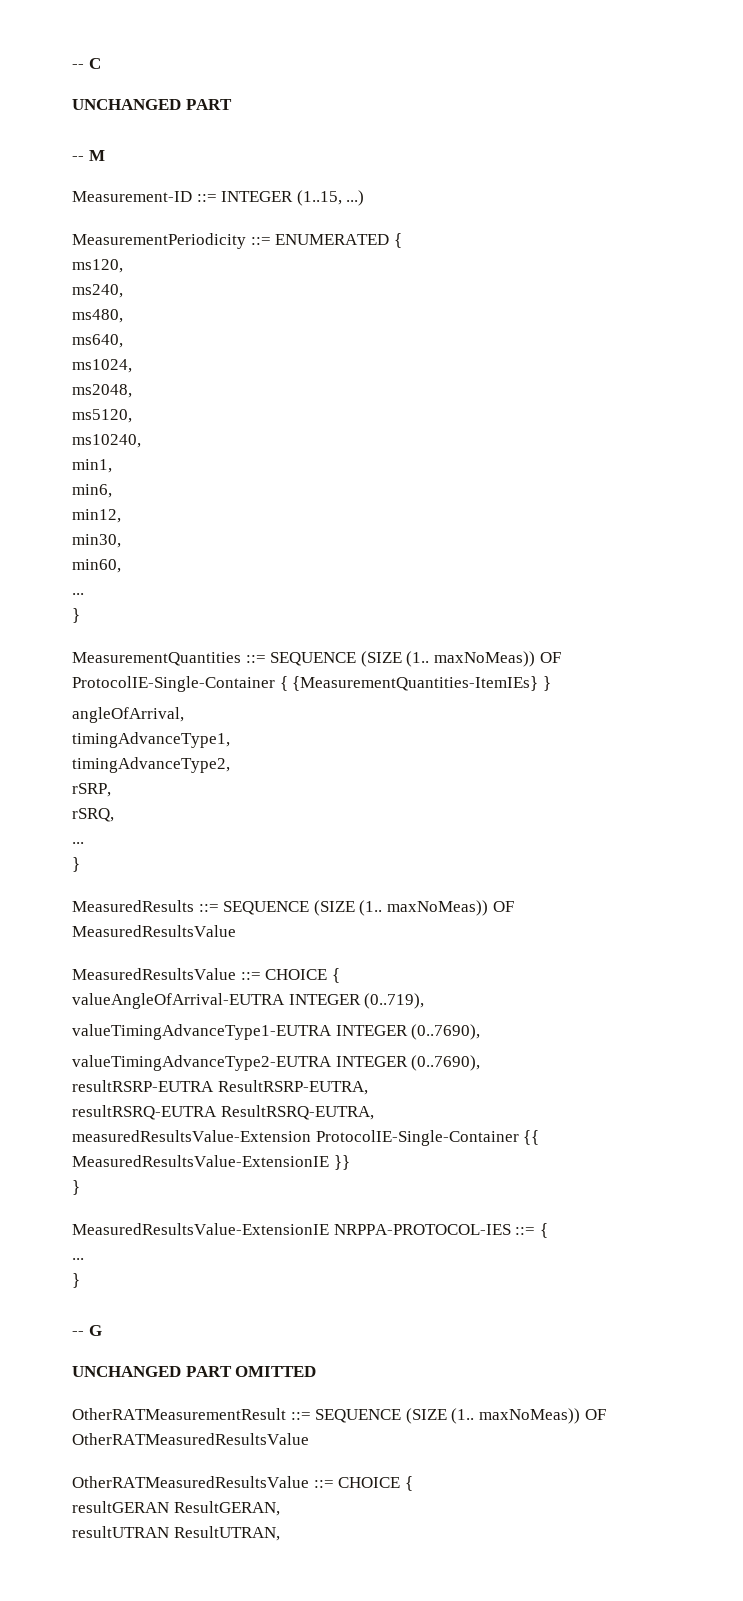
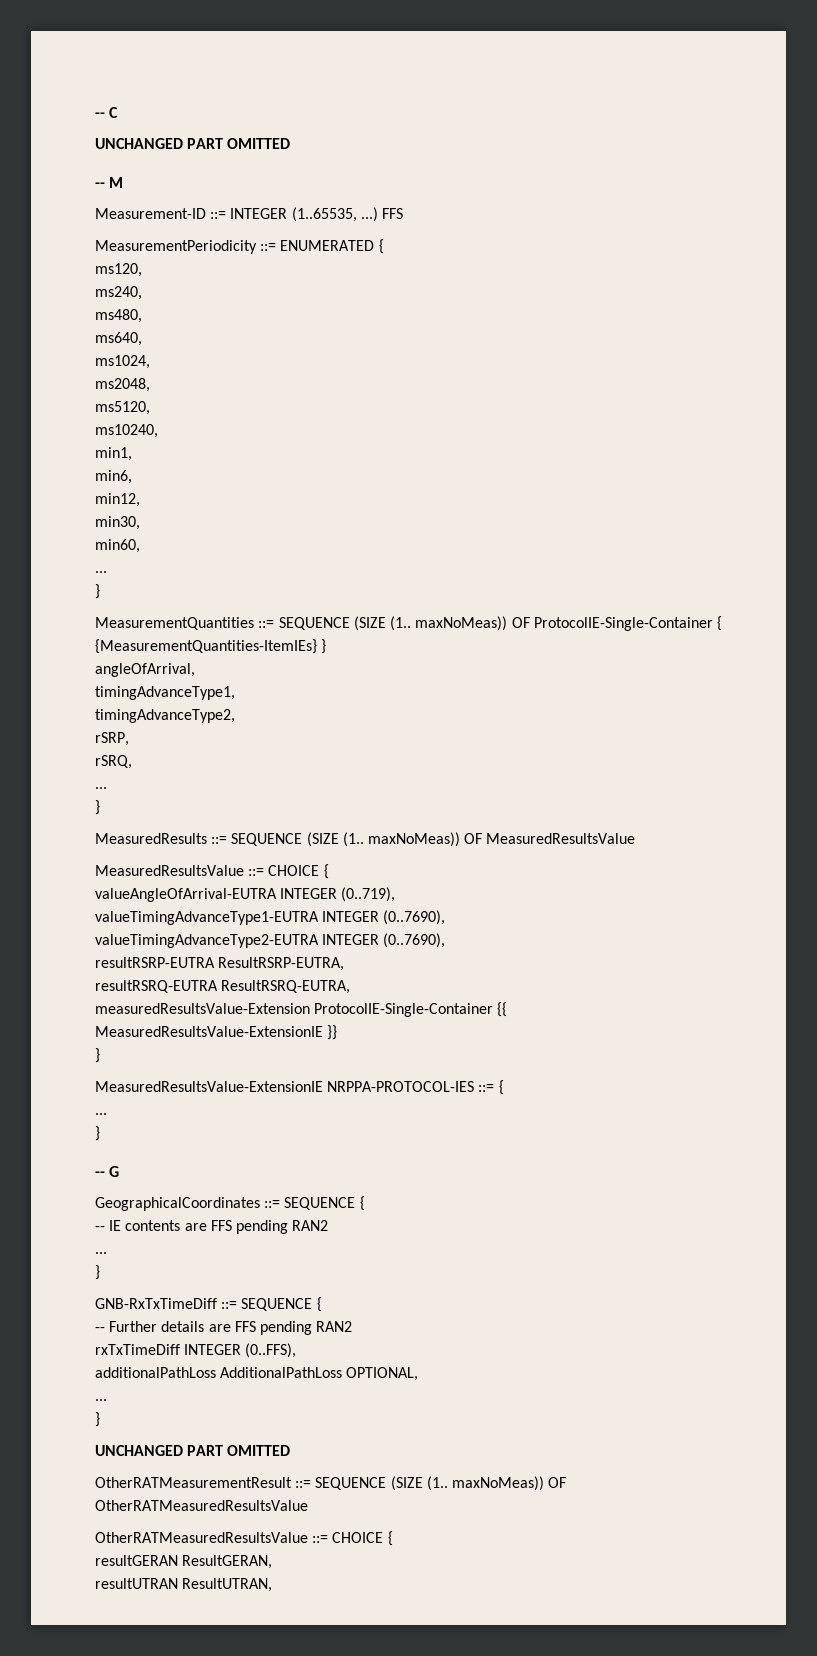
  -- C
- UNCHANGED PART
+ UNCHANGED PART OMITTED
- Measurement-ID ::= INTEGER (1..15, ...)
+ Measurement-ID ::= INTEGER (1..65535, ...) FFS
+ GeographicalCoordinates ::= SEQUENCE {
+ -- IE contents are FFS pending RAN2
+ ...
+ }
+ GNB-RxTxTimeDiff ::= SEQUENCE {
+ -- Further details are FFS pending RAN2
+ rxTxTimeDiff INTEGER (0..FFS),
+ additionalPathLoss AdditionalPathLoss OPTIONAL,
+ ...
+ }

